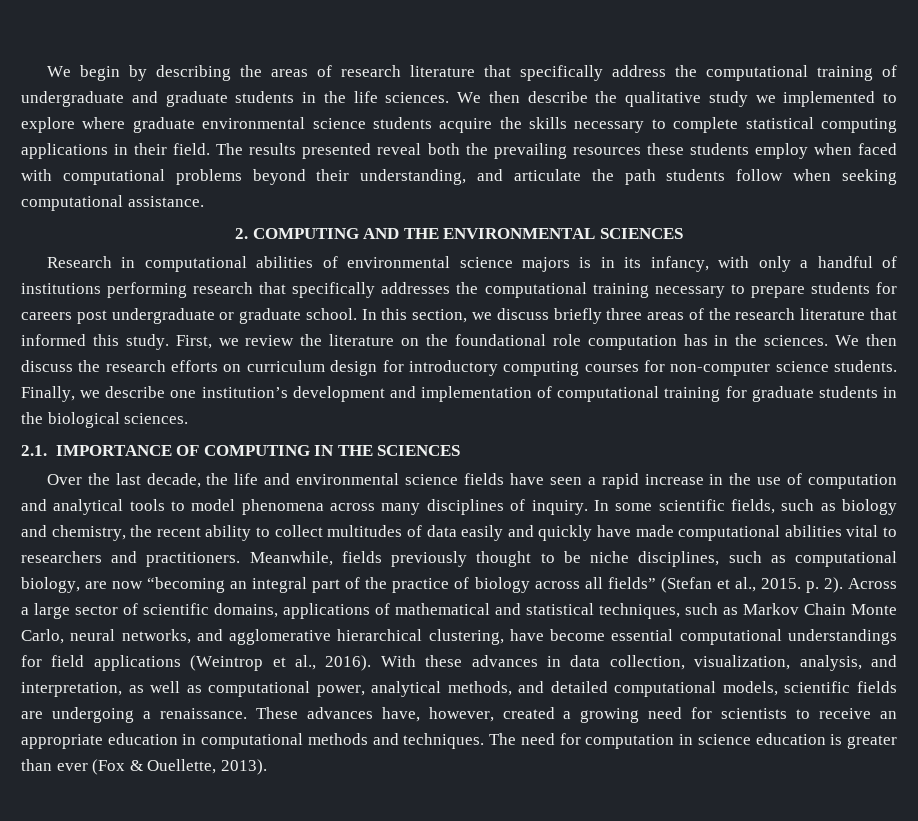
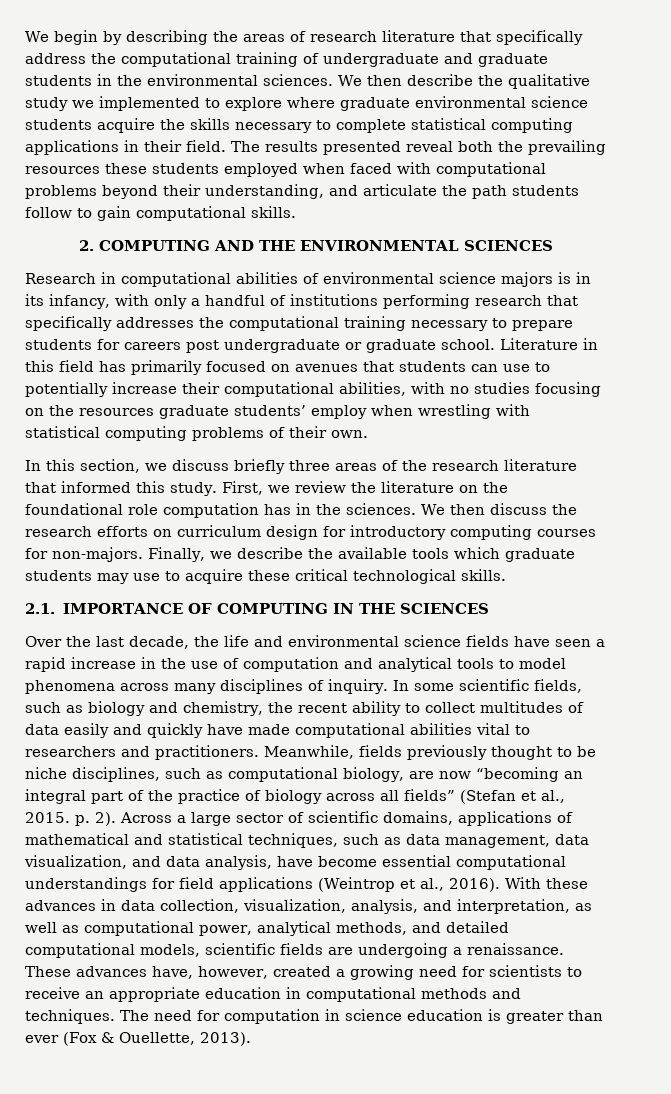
- We begin by describing the areas of research literature that specifically address the computational training of undergraduate and graduate students in the life sciences.
+ We begin by describing the areas of research literature that specifically address the computational training of undergraduate and graduate students in the environmental sciences.
- The results presented reveal both the prevailing resources these students employ when faced with computational problems beyond their understanding, and articulate the path students follow when seeking computational assistance.
+ The results presented reveal both the prevailing resources these students employed when faced with computational problems beyond their understanding, and articulate the path students follow to gain computational skills.
- Research in computational abilities of environmental science majors is in its infancy, with only a handful of institutions performing research that specifically addresses the computational training necessary to prepare students for careers post undergraduate or graduate school. In this section, we discuss briefly three areas of the research literature that informed this study.
+ Research in computational abilities of environmental science majors is in its infancy, with only a handful of institutions performing research that specifically addresses the computational training necessary to prepare students for careers post undergraduate or graduate school. Literature in this field has primarily focused on avenues that students can use to potentially increase their computational abilities, with no studies focusing on the resources graduate students’ employ when wrestling with statistical computing problems of their own.
+ In this section, we discuss briefly three areas of the research literature that informed this study.
- We then discuss the research efforts on curriculum design for introductory computing courses for non-computer science students. Finally, we describe one institution’s development and implementation of computational training for graduate students in the biological sciences.
+ We then discuss the research efforts on curriculum design for introductory computing courses for non-majors. Finally, we describe the available tools which graduate students may use to acquire these critical technological skills.
- Across a large sector of scientific domains, applications of mathematical and statistical techniques, such as Markov Chain Monte Carlo, neural networks, and agglomerative hierarchical clustering, have become essential computational understandings for field applications (Weintrop et al., 2016).
+ Across a large sector of scientific domains, applications of mathematical and statistical techniques, such as data management, data visualization, and data analysis, have become essential computational understandings for field applications (Weintrop et al., 2016).

